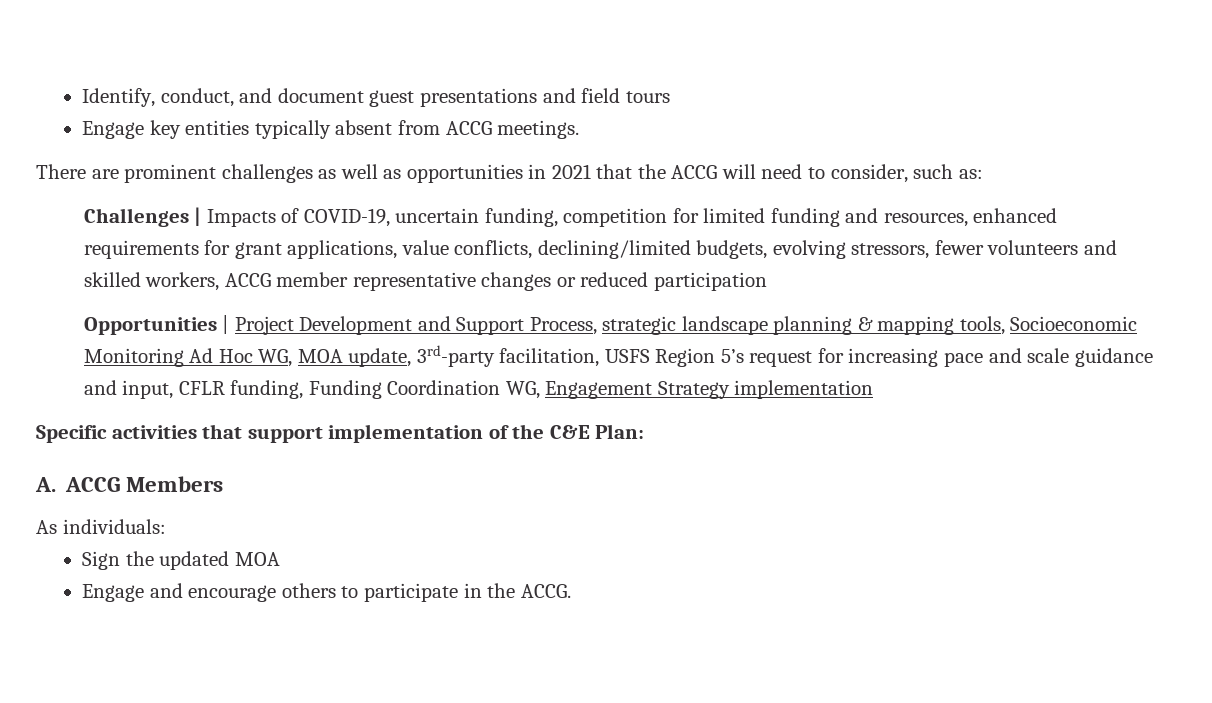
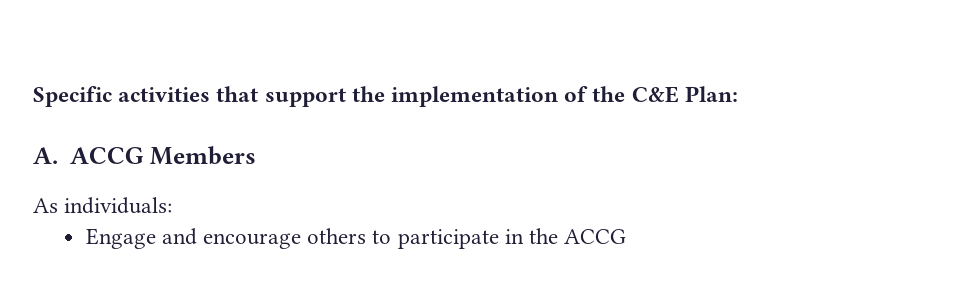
- Identify, conduct, and document guest presentations and field tours
- Engage key entities typically absent from ACCG meetings.
- There are prominent challenges as well as opportunities in 2021 that the ACCG will need to consider, such as:
- Challenges | Impacts of COVID-19, uncertain funding, competition for limited funding and resources, enhanced requirements for grant applications, value conflicts, declining/limited budgets, evolving stressors, fewer volunteers and skilled workers, ACCG member representative changes or reduced participation
- Opportunities | Project Development and Support Process, strategic landscape planning & mapping tools, Socioeconomic Monitoring Ad Hoc WG, MOA update, 3rd-party facilitation, USFS Region 5’s request for increasing pace and scale guidance and input, CFLR funding, Funding Coordination WG, Engagement Strategy implementation
- Specific activities that support implementation of the C&E Plan:
+ Specific activities that support the implementation of the C&E Plan:
- Sign the updated MOA
- Engage and encourage others to participate in the ACCG.
+ Engage and encourage others to participate in the ACCG

